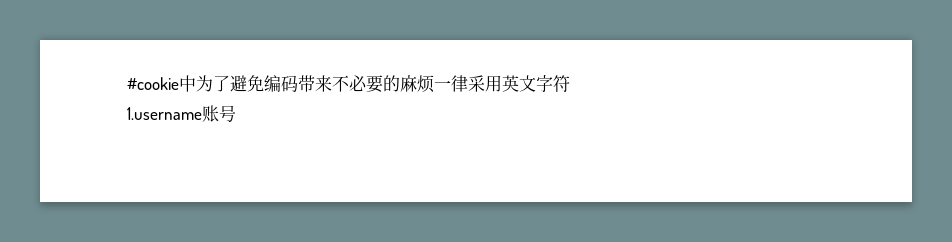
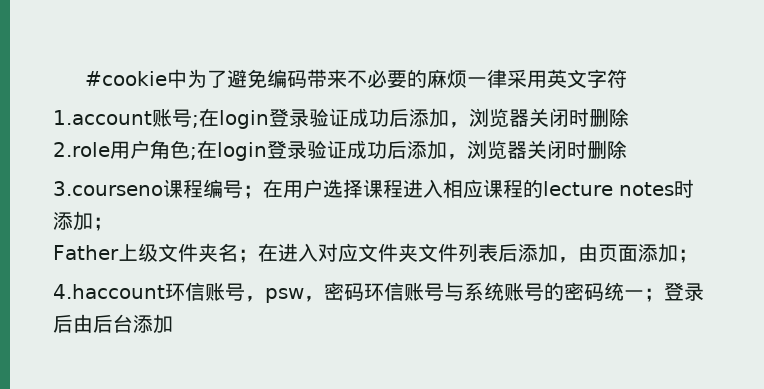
- 1.username账号
+ 1.account账号;在login登录验证成功后添加，浏览器关闭时删除
+ 2.role用户角色;在login登录验证成功后添加，浏览器关闭时删除
+ 3.courseno课程编号；在用户选择课程进入相应课程的lecture notes时添加；
+ Father上级文件夹名；在进入对应文件夹文件列表后添加，由页面添加；
+ 4.haccount环信账号，psw，密码环信账号与系统账号的密码统一；登录后由后台添加

